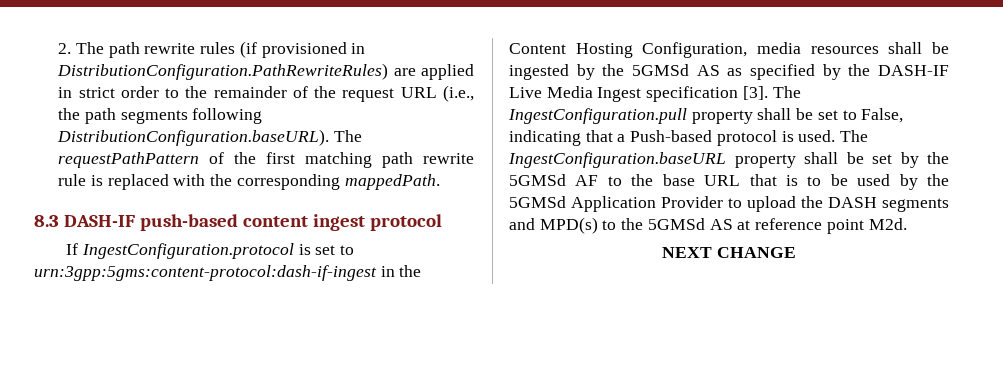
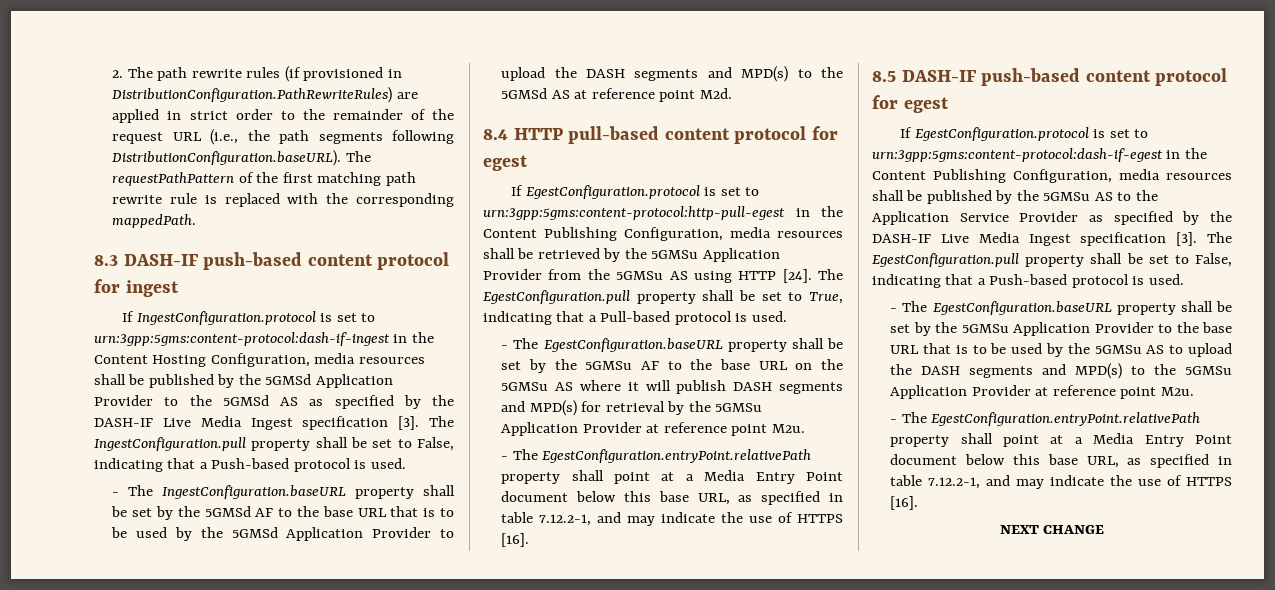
- 8.3 DASH-IF push-based content ingest protocol
+ 8.3 DASH-IF push-based content protocol for ingest
- If IngestConfiguration.protocol is set to urn:3gpp:5gms:content-protocol:dash-if-ingest in the Content Hosting Configuration, media resources shall be ingested by the 5GMSd AS as specified by the DASH-IF Live Media Ingest specification [3].
+ If IngestConfiguration.protocol is set to urn:3gpp:5gms:content-protocol:dash-if-ingest in the Content Hosting Configuration, media resources shall be published by the 5GMSd Application Provider to the 5GMSd AS as specified by the DASH-IF Live Media Ingest specification [3].
- The IngestConfiguration.pull property shall be set to False, indicating that a Push-based protocol is used. The IngestConfiguration.baseURL property shall be set by the 5GMSd AF to the base URL that is to be used by the 5GMSd Application Provider to upload the DASH segments and MPD(s) to the 5GMSd AS at reference point M2d.
+ The IngestConfiguration.pull property shall be set to False, indicating that a Push-based protocol is used.
+ - The IngestConfiguration.baseURL property shall be set by the 5GMSd AF to the base URL that is to be used by the 5GMSd Application Provider to upload the DASH segments and MPD(s) to the 5GMSd AS at reference point M2d.
+ 8.4 HTTP pull-based content protocol for egest
+ If EgestConfiguration.protocol is set to urn:3gpp:5gms:content-protocol:http-pull-egest in the Content Publishing Configuration, media resources shall be retrieved by the 5GMSu Application Provider from the 5GMSu AS using HTTP [24]. The EgestConfiguration.pull property shall be set to True, indicating that a Pull-based protocol is used.
+ - The EgestConfiguration.baseURL property shall be set by the 5GMSu AF to the base URL on the 5GMSu AS where it will publish DASH segments and MPD(s) for retrieval by the 5GMSu Application Provider at reference point M2u.
+ - The EgestConfiguration.entryPoint.relativePath property shall point at a Media Entry Point document below this base URL, as specified in table 7.12.2-1, and may indicate the use of HTTPS [16].
+ 8.5 DASH-IF push-based content protocol for egest
+ If EgestConfiguration.protocol is set to urn:3gpp:5gms:content-protocol:dash-if-egest in the Content Publishing Configuration, media resources shall be published by the 5GMSu AS to the Application Service Provider as specified by the DASH-IF Live Media Ingest specification [3]. The EgestConfiguration.pull property shall be set to False, indicating that a Push-based protocol is used.
+ - The EgestConfiguration.baseURL property shall be set by the 5GMSu Application Provider to the base URL that is to be used by the 5GMSu AS to upload the DASH segments and MPD(s) to the 5GMSu Application Provider at reference point M2u.
+ - The EgestConfiguration.entryPoint.relativePath property shall point at a Media Entry Point document below this base URL, as specified in table 7.12.2-1, and may indicate the use of HTTPS [16].

